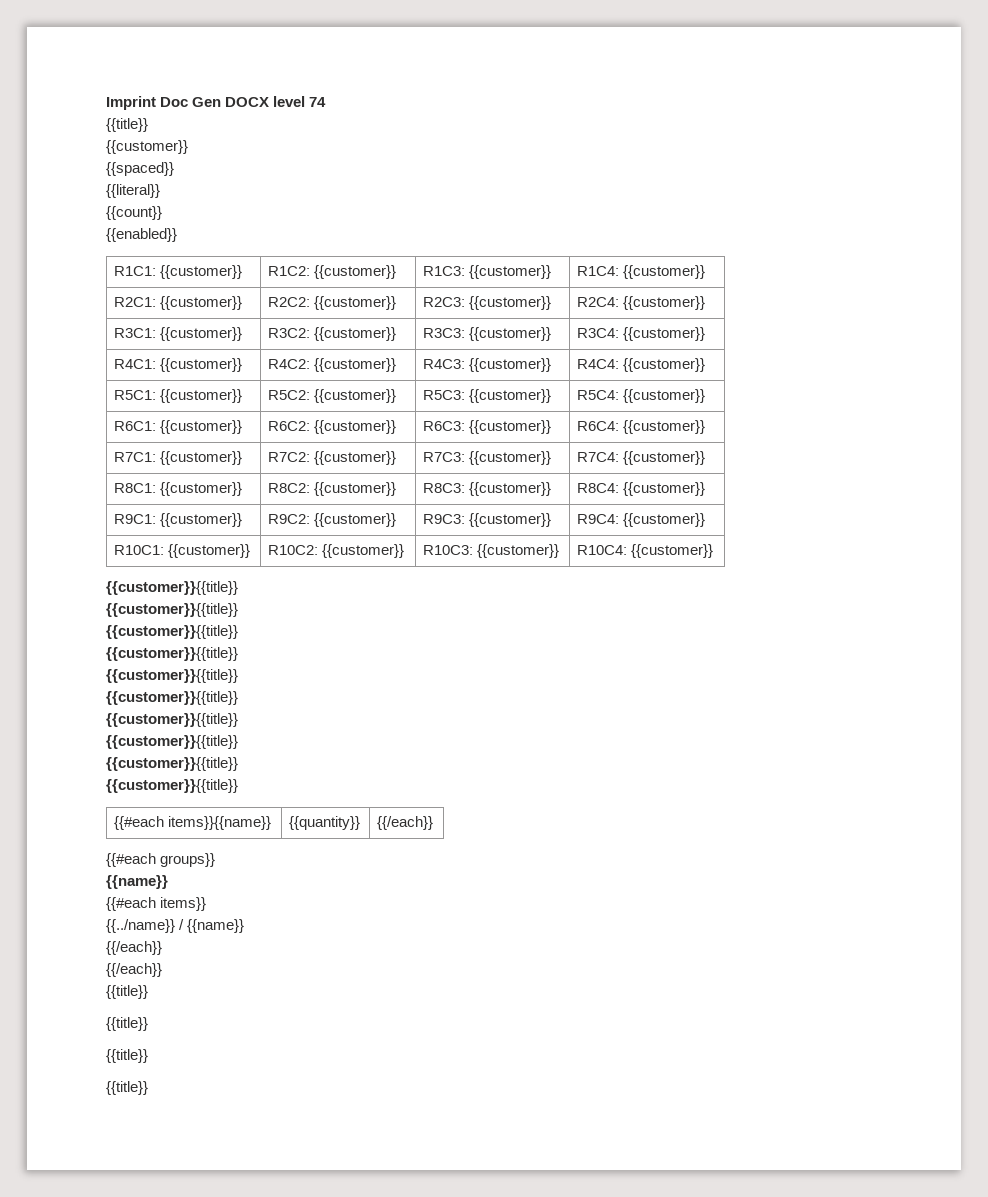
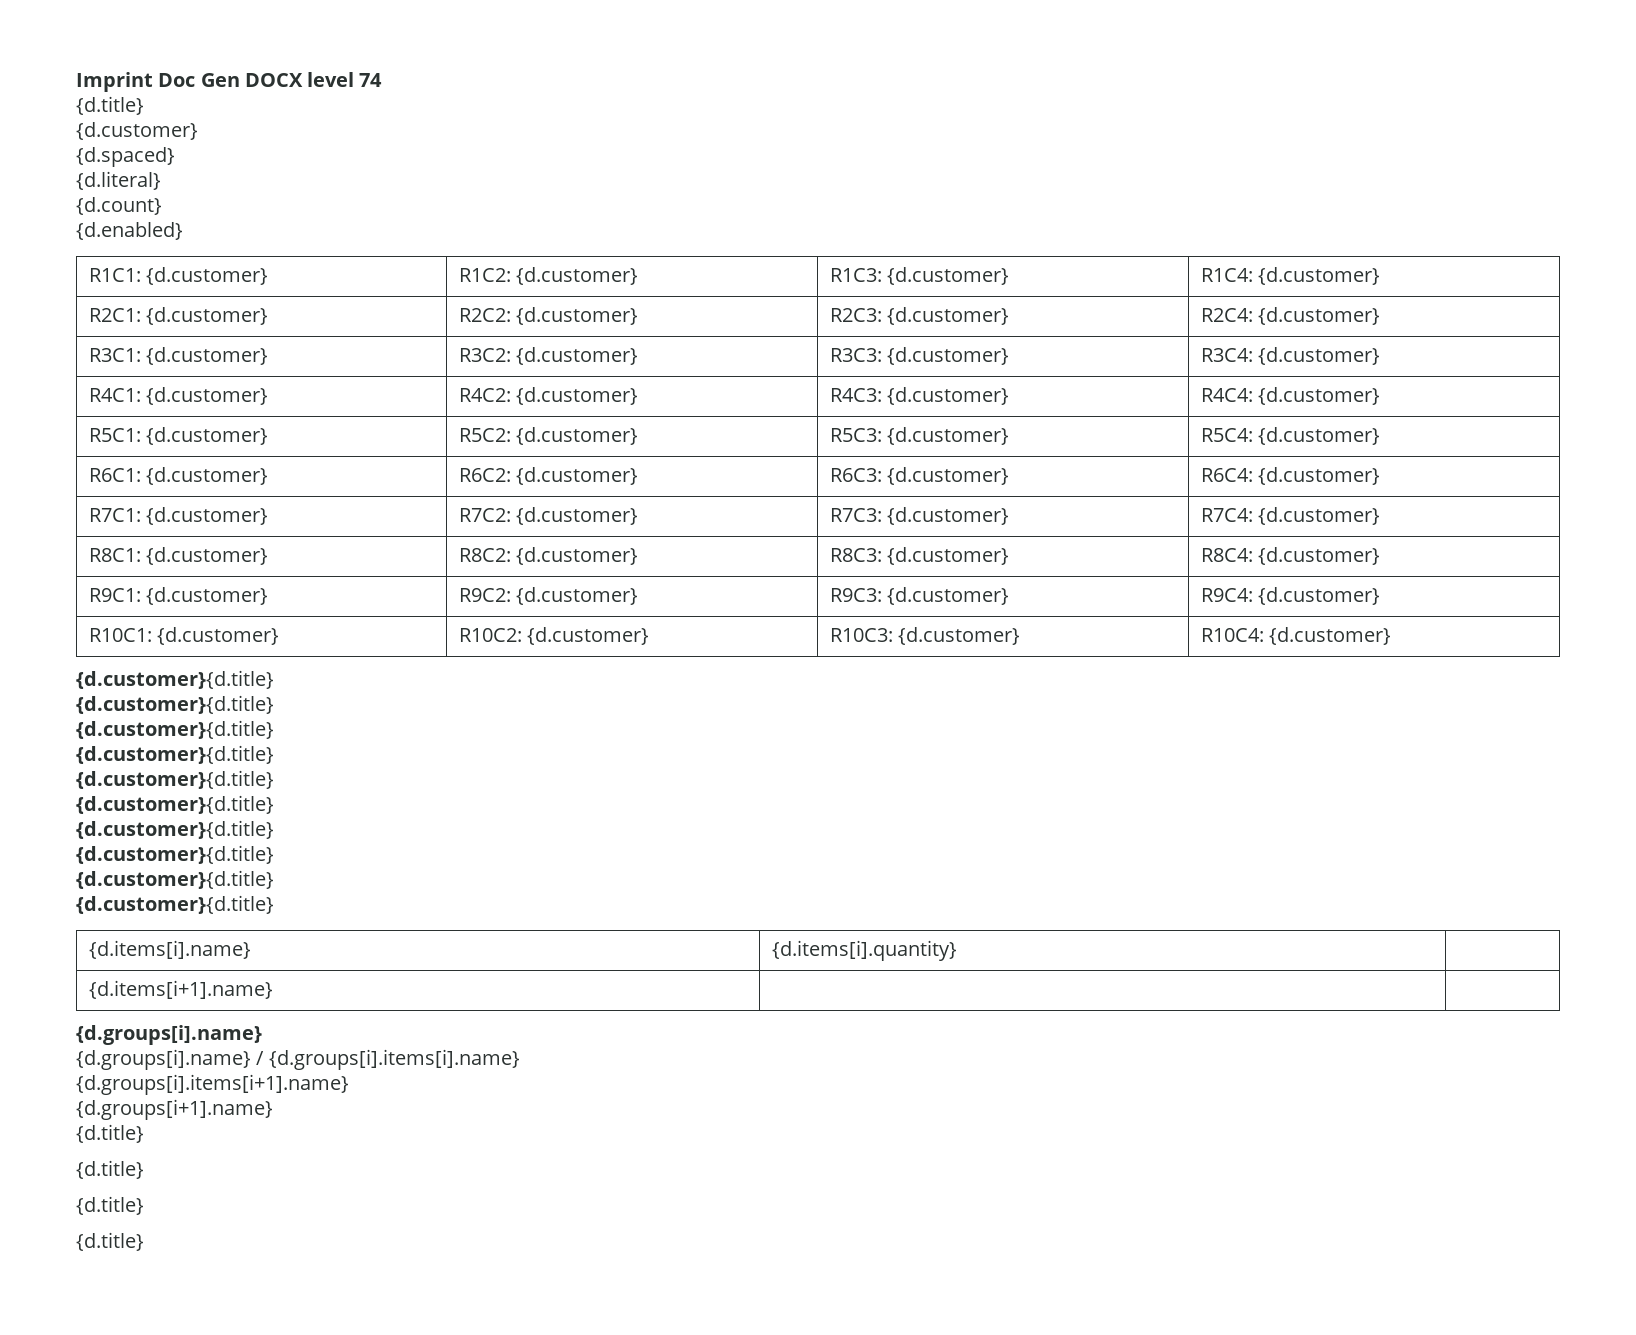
  Imprint Doc Gen DOCX level 74
- {{title}}
- {{customer}}
- {{spaced}}
- {{literal}}
- {{count}}
- {{enabled}}
+ {d.title}
+ {d.customer}
+ {d.spaced}
+ {d.literal}
+ {d.count}
+ {d.enabled}
- R1C1: {{customer}} | R1C2: {{customer}} | R1C3: {{customer}} | R1C4: {{customer}}
+ R1C1: {d.customer} | R1C2: {d.customer} | R1C3: {d.customer} | R1C4: {d.customer}
- R2C1: {{customer}} | R2C2: {{customer}} | R2C3: {{customer}} | R2C4: {{customer}}
+ R2C1: {d.customer} | R2C2: {d.customer} | R2C3: {d.customer} | R2C4: {d.customer}
- R3C1: {{customer}} | R3C2: {{customer}} | R3C3: {{customer}} | R3C4: {{customer}}
+ R3C1: {d.customer} | R3C2: {d.customer} | R3C3: {d.customer} | R3C4: {d.customer}
- R4C1: {{customer}} | R4C2: {{customer}} | R4C3: {{customer}} | R4C4: {{customer}}
+ R4C1: {d.customer} | R4C2: {d.customer} | R4C3: {d.customer} | R4C4: {d.customer}
- R5C1: {{customer}} | R5C2: {{customer}} | R5C3: {{customer}} | R5C4: {{customer}}
+ R5C1: {d.customer} | R5C2: {d.customer} | R5C3: {d.customer} | R5C4: {d.customer}
- R6C1: {{customer}} | R6C2: {{customer}} | R6C3: {{customer}} | R6C4: {{customer}}
+ R6C1: {d.customer} | R6C2: {d.customer} | R6C3: {d.customer} | R6C4: {d.customer}
- R7C1: {{customer}} | R7C2: {{customer}} | R7C3: {{customer}} | R7C4: {{customer}}
+ R7C1: {d.customer} | R7C2: {d.customer} | R7C3: {d.customer} | R7C4: {d.customer}
- R8C1: {{customer}} | R8C2: {{customer}} | R8C3: {{customer}} | R8C4: {{customer}}
+ R8C1: {d.customer} | R8C2: {d.customer} | R8C3: {d.customer} | R8C4: {d.customer}
- R9C1: {{customer}} | R9C2: {{customer}} | R9C3: {{customer}} | R9C4: {{customer}}
+ R9C1: {d.customer} | R9C2: {d.customer} | R9C3: {d.customer} | R9C4: {d.customer}
- R10C1: {{customer}} | R10C2: {{customer}} | R10C3: {{customer}} | R10C4: {{customer}}
- {{customer}}{{title}}
- {{customer}}{{title}}
- {{customer}}{{title}}
- {{customer}}{{title}}
- {{customer}}{{title}}
- {{customer}}{{title}}
- {{customer}}{{title}}
- {{customer}}{{title}}
- {{customer}}{{title}}
- {{customer}}{{title}}
- {{#each items}}{{name}} | {{quantity}} | {{/each}}
- {{#each groups}}
- {{name}}
- {{#each items}}
- {{../name}} / {{name}}
- {{/each}}
- {{/each}}
- {{title}}
- {{title}}
- {{title}}
- {{title}}
+ R10C1: {d.customer} | R10C2: {d.customer} | R10C3: {d.customer} | R10C4: {d.customer}
+ {d.customer}{d.title}
+ {d.customer}{d.title}
+ {d.customer}{d.title}
+ {d.customer}{d.title}
+ {d.customer}{d.title}
+ {d.customer}{d.title}
+ {d.customer}{d.title}
+ {d.customer}{d.title}
+ {d.customer}{d.title}
+ {d.customer}{d.title}
+ {d.items[i].name} | {d.items[i].quantity} |
+ {d.items[i+1].name} | |
+ {d.groups[i].name}
+ {d.groups[i].name} / {d.groups[i].items[i].name}
+ {d.groups[i].items[i+1].name}
+ {d.groups[i+1].name}
+ {d.title}
+ {d.title}
+ {d.title}
+ {d.title}

